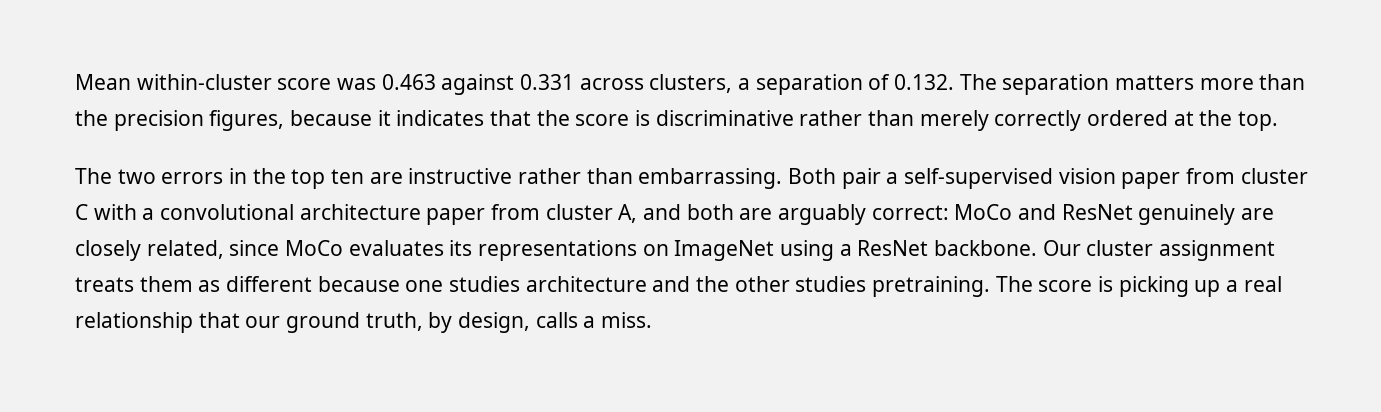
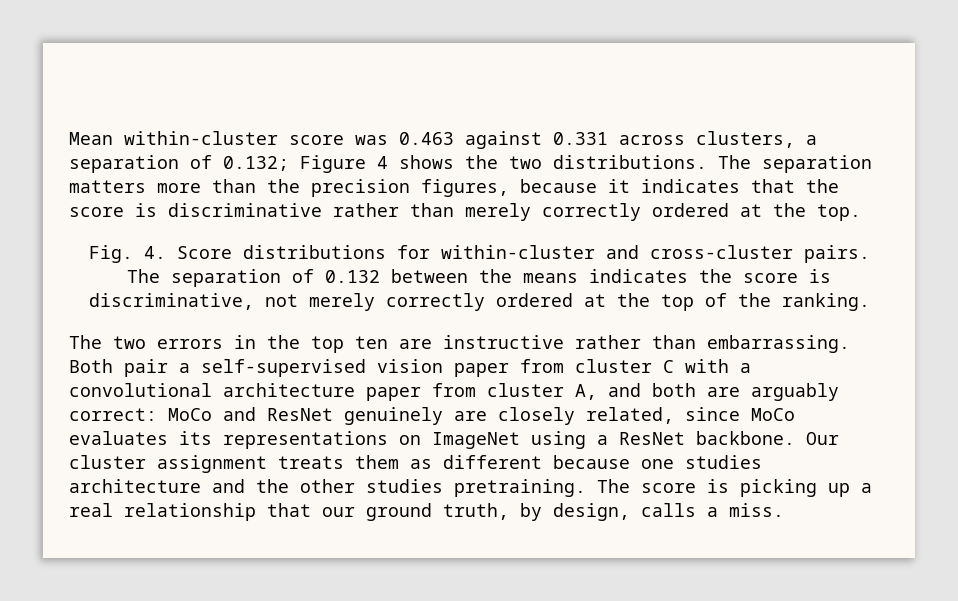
- Mean within-cluster score was 0.463 against 0.331 across clusters, a separation of 0.132. The separation matters more than the precision figures, because it indicates that the score is discriminative rather than merely correctly ordered at the top.
+ Mean within-cluster score was 0.463 against 0.331 across clusters, a separation of 0.132; Figure 4 shows the two distributions. The separation matters more than the precision figures, because it indicates that the score is discriminative rather than merely correctly ordered at the top.
+ Fig. 4. Score distributions for within-cluster and cross-cluster pairs. The separation of 0.132 between the means indicates the score is discriminative, not merely correctly ordered at the top of the ranking.

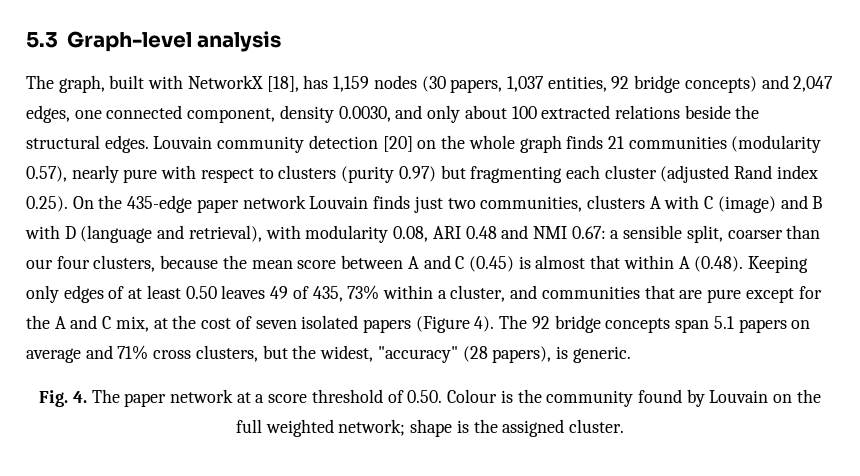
- Mean within-cluster score was 0.463 against 0.331 across clusters, a separation of 0.132; Figure 4 shows the two distributions. The separation matters more than the precision figures, because it indicates that the score is discriminative rather than merely correctly ordered at the top.
- Fig. 4. Score distributions for within-cluster and cross-cluster pairs. The separation of 0.132 between the means indicates the score is discriminative, not merely correctly ordered at the top of the ranking.
- The two errors in the top ten are instructive rather than embarrassing. Both pair a self-supervised vision paper from cluster C with a convolutional architecture paper from cluster A, and both are arguably correct: MoCo and ResNet genuinely are closely related, since MoCo evaluates its representations on ImageNet using a ResNet backbone. Our cluster assignment treats them as different because one studies architecture and the other studies pretraining. The score is picking up a real relationship that our ground truth, by design, calls a miss.
+ 5.3 Graph-level analysis
+ The graph, built with NetworkX [18], has 1,159 nodes (30 papers, 1,037 entities, 92 bridge concepts) and 2,047 edges, one connected component, density 0.0030, and only about 100 extracted relations beside the structural edges. Louvain community detection [20] on the whole graph finds 21 communities (modularity 0.57), nearly pure with respect to clusters (purity 0.97) but fragmenting each cluster (adjusted Rand index 0.25). On the 435-edge paper network Louvain finds just two communities, clusters A with C (image) and B with D (language and retrieval), with modularity 0.08, ARI 0.48 and NMI 0.67: a sensible split, coarser than our four clusters, because the mean score between A and C (0.45) is almost that within A (0.48). Keeping only edges of at least 0.50 leaves 49 of 435, 73% within a cluster, and communities that are pure except for the A and C mix, at the cost of seven isolated papers (Figure 4). The 92 bridge concepts span 5.1 papers on average and 71% cross clusters, but the widest, "accuracy" (28 papers), is generic.
+ Fig. 4. The paper network at a score threshold of 0.50. Colour is the community found by Louvain on the full weighted network; shape is the assigned cluster.

